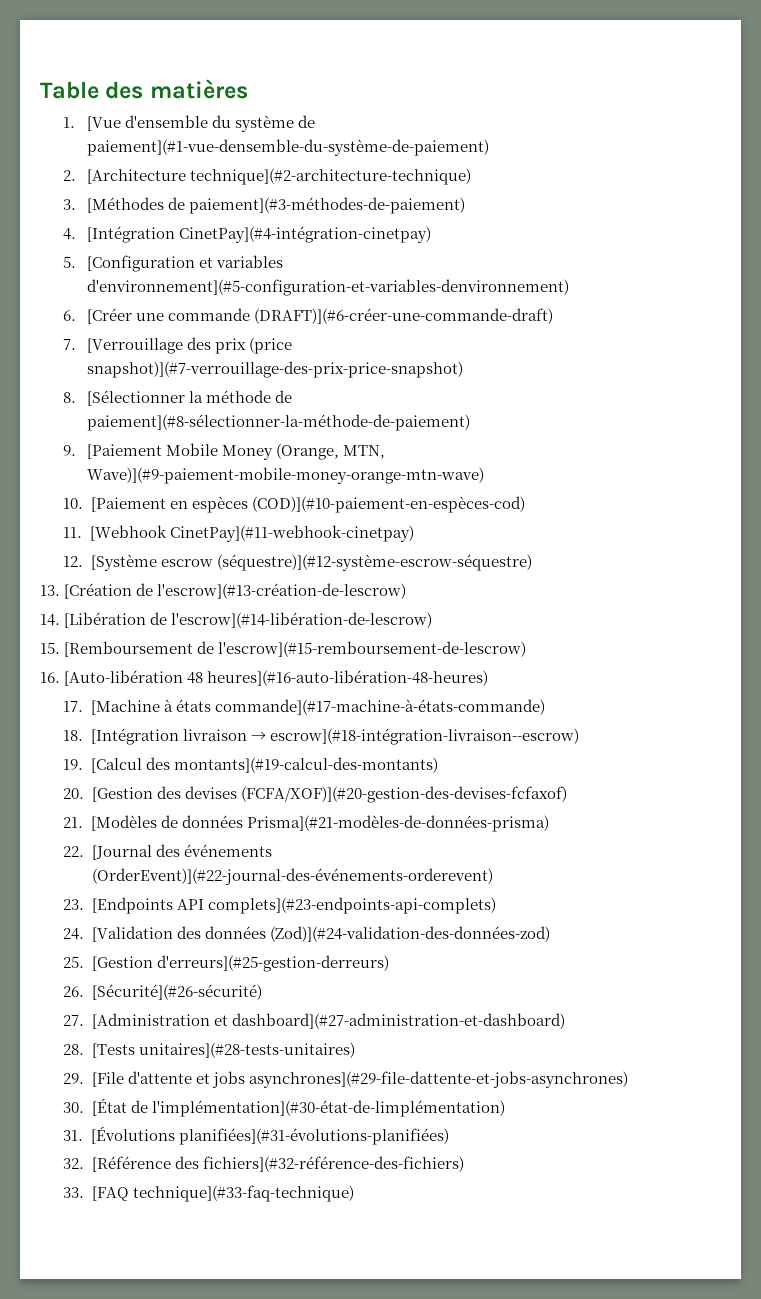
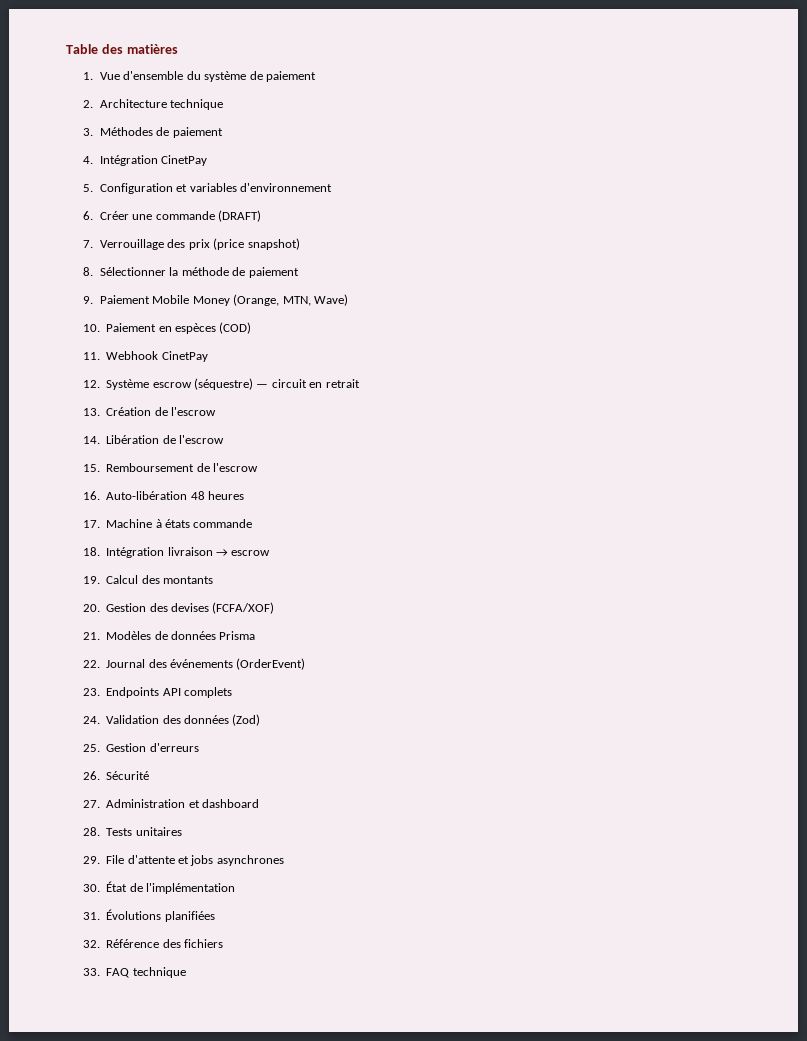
- 1. [Vue d'ensemble du système de paiement](#1-vue-densemble-du-système-de-paiement)
+ 1. Vue d'ensemble du système de paiement
- 2. [Architecture technique](#2-architecture-technique)
+ 2. Architecture technique
- 3. [Méthodes de paiement](#3-méthodes-de-paiement)
+ 3. Méthodes de paiement
- 4. [Intégration CinetPay](#4-intégration-cinetpay)
+ 4. Intégration CinetPay
- 5. [Configuration et variables d'environnement](#5-configuration-et-variables-denvironnement)
+ 5. Configuration et variables d'environnement
- 6. [Créer une commande (DRAFT)](#6-créer-une-commande-draft)
+ 6. Créer une commande (DRAFT)
- 7. [Verrouillage des prix (price snapshot)](#7-verrouillage-des-prix-price-snapshot)
+ 7. Verrouillage des prix (price snapshot)
- 8. [Sélectionner la méthode de paiement](#8-sélectionner-la-méthode-de-paiement)
+ 8. Sélectionner la méthode de paiement
- 9. [Paiement Mobile Money (Orange, MTN, Wave)](#9-paiement-mobile-money-orange-mtn-wave)
+ 9. Paiement Mobile Money (Orange, MTN, Wave)
- 10. [Paiement en espèces (COD)](#10-paiement-en-espèces-cod)
+ 10. Paiement en espèces (COD)
- 11. [Webhook CinetPay](#11-webhook-cinetpay)
+ 11. Webhook CinetPay
- 12. [Système escrow (séquestre)](#12-système-escrow-séquestre)
- 13. [Création de l'escrow](#13-création-de-lescrow)
- 14. [Libération de l'escrow](#14-libération-de-lescrow)
- 15. [Remboursement de l'escrow](#15-remboursement-de-lescrow)
- 16. [Auto-libération 48 heures](#16-auto-libération-48-heures)
+ 12. Système escrow (séquestre) — circuit en retrait
+ 13. Création de l'escrow
+ 14. Libération de l'escrow
+ 15. Remboursement de l'escrow
+ 16. Auto-libération 48 heures
- 17. [Machine à états commande](#17-machine-à-états-commande)
+ 17. Machine à états commande
- 18. [Intégration livraison → escrow](#18-intégration-livraison--escrow)
+ 18. Intégration livraison → escrow
- 19. [Calcul des montants](#19-calcul-des-montants)
+ 19. Calcul des montants
- 20. [Gestion des devises (FCFA/XOF)](#20-gestion-des-devises-fcfaxof)
+ 20. Gestion des devises (FCFA/XOF)
- 21. [Modèles de données Prisma](#21-modèles-de-données-prisma)
+ 21. Modèles de données Prisma
- 22. [Journal des événements (OrderEvent)](#22-journal-des-événements-orderevent)
+ 22. Journal des événements (OrderEvent)
- 23. [Endpoints API complets](#23-endpoints-api-complets)
+ 23. Endpoints API complets
- 24. [Validation des données (Zod)](#24-validation-des-données-zod)
+ 24. Validation des données (Zod)
- 25. [Gestion d'erreurs](#25-gestion-derreurs)
+ 25. Gestion d'erreurs
- 26. [Sécurité](#26-sécurité)
+ 26. Sécurité
- 27. [Administration et dashboard](#27-administration-et-dashboard)
+ 27. Administration et dashboard
- 28. [Tests unitaires](#28-tests-unitaires)
+ 28. Tests unitaires
- 29. [File d'attente et jobs asynchrones](#29-file-dattente-et-jobs-asynchrones)
+ 29. File d'attente et jobs asynchrones
- 30. [État de l'implémentation](#30-état-de-limplémentation)
+ 30. État de l'implémentation
- 31. [Évolutions planifiées](#31-évolutions-planifiées)
+ 31. Évolutions planifiées
- 32. [Référence des fichiers](#32-référence-des-fichiers)
+ 32. Référence des fichiers
- 33. [FAQ technique](#33-faq-technique)
+ 33. FAQ technique

